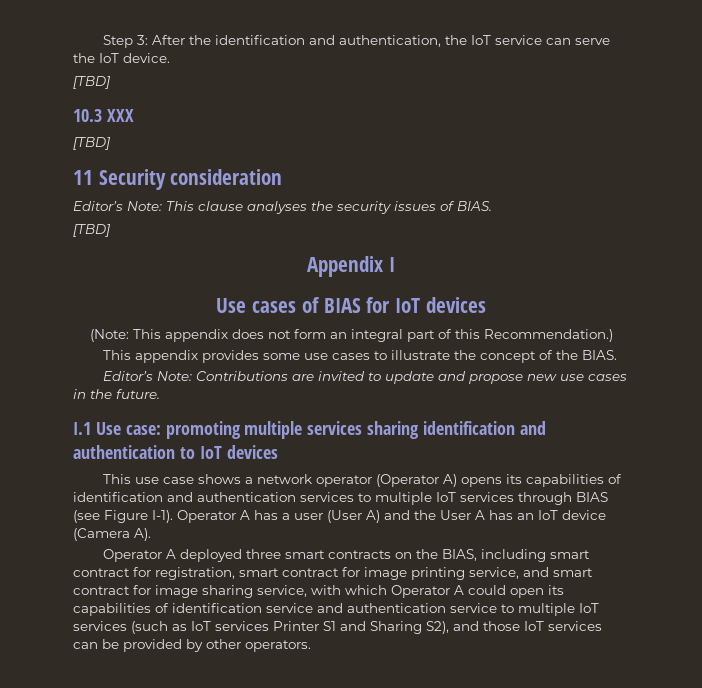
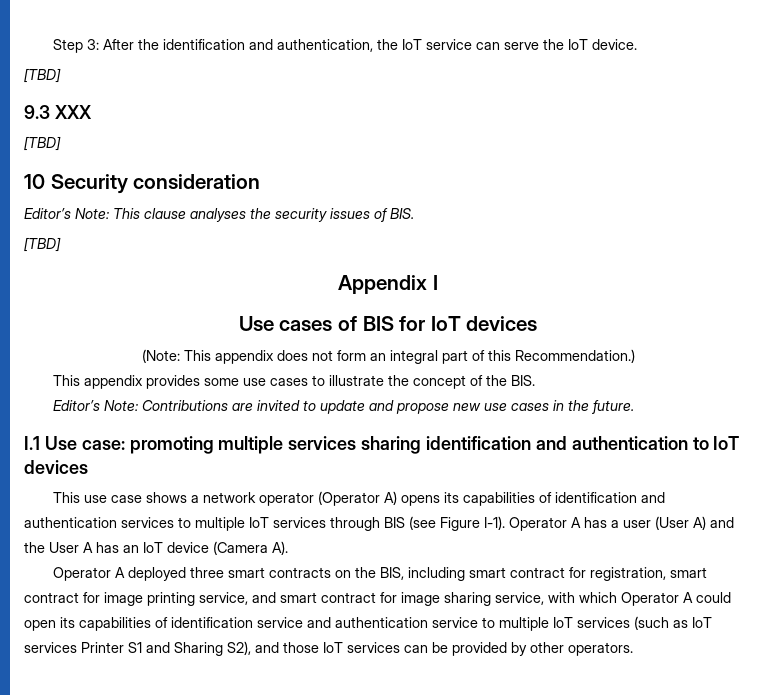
- 10.3 XXX
+ 9.3 XXX
- 11 Security consideration
+ 10 Security consideration
- Editor’s Note: This clause analyses the security issues of BIAS.
+ Editor’s Note: This clause analyses the security issues of BIS.
- Use cases of BIAS for IoT devices
+ Use cases of BIS for IoT devices
- This appendix provides some use cases to illustrate the concept of the BIAS.
+ This appendix provides some use cases to illustrate the concept of the BIS.
- This use case shows a network operator (Operator A) opens its capabilities of identification and authentication services to multiple IoT services through BIAS (see Figure I-1).
+ This use case shows a network operator (Operator A) opens its capabilities of identification and authentication services to multiple IoT services through BIS (see Figure I-1).
- Operator A deployed three smart contracts on the BIAS, including smart contract for registration, smart contract for image printing service, and smart contract for image sharing service, with which Operator A could open its capabilities of identification service and authentication service to multiple IoT services (such as IoT services Printer S1 and Sharing S2), and those IoT services can be provided by other operators.
+ Operator A deployed three smart contracts on the BIS, including smart contract for registration, smart contract for image printing service, and smart contract for image sharing service, with which Operator A could open its capabilities of identification service and authentication service to multiple IoT services (such as IoT services Printer S1 and Sharing S2), and those IoT services can be provided by other operators.

